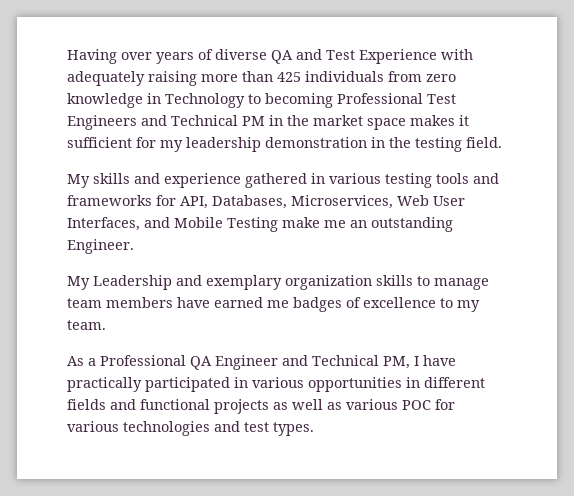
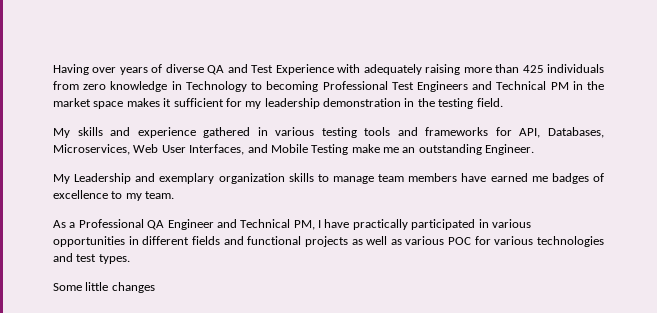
+ Some little changes

